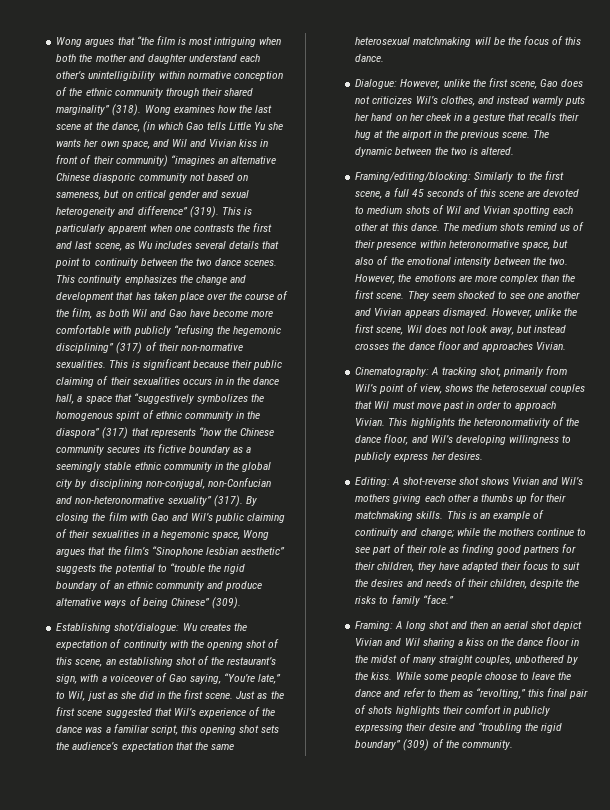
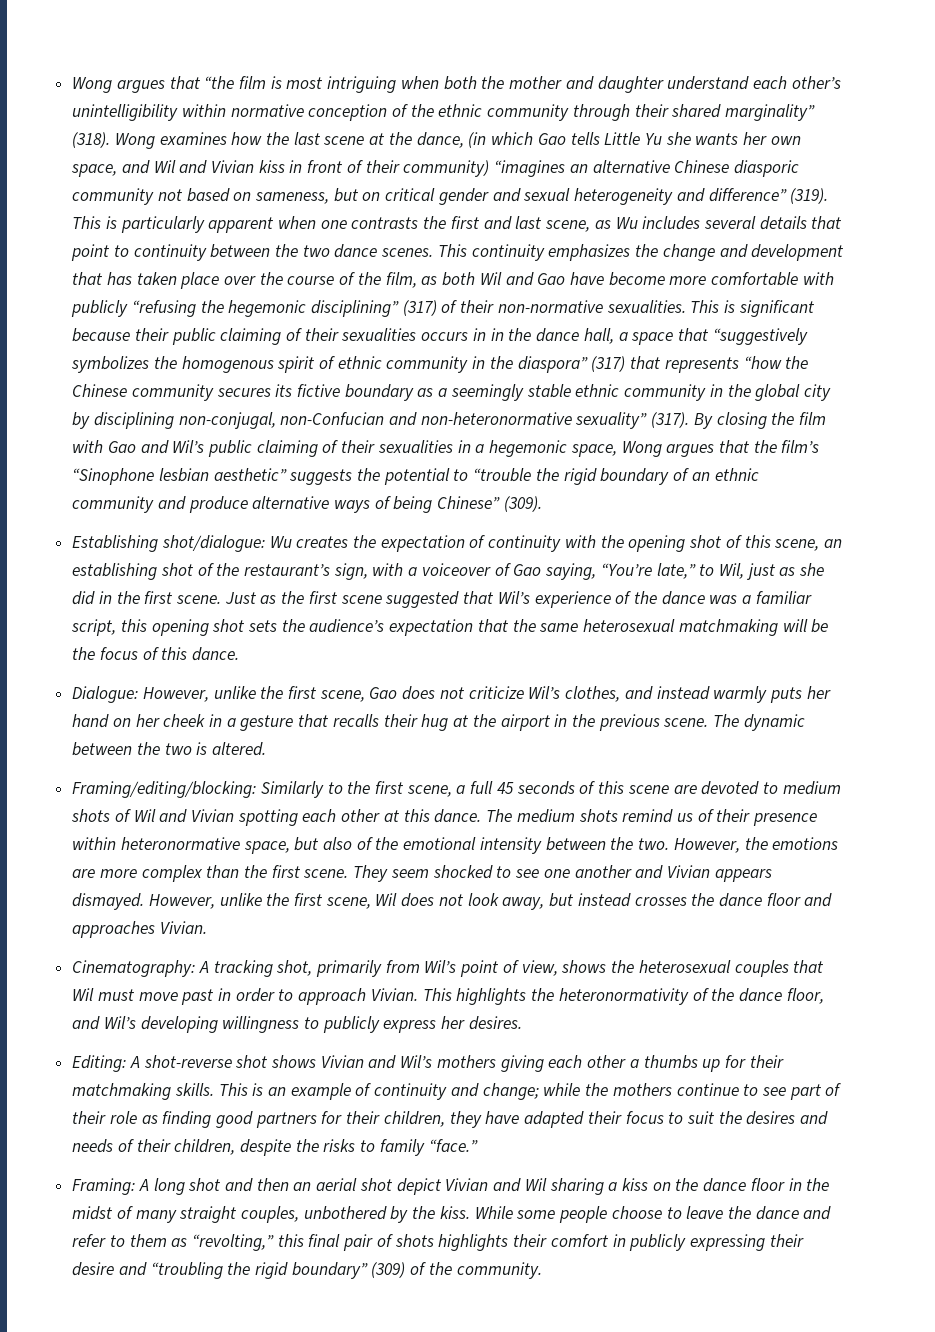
- Dialogue: However, unlike the first scene, Gao does not criticizes Wil’s clothes, and instead warmly puts her hand on her cheek in a gesture that recalls their hug at the airport in the previous scene.
+ Dialogue: However, unlike the first scene, Gao does not criticize Wil’s clothes, and instead warmly puts her hand on her cheek in a gesture that recalls their hug at the airport in the previous scene.

